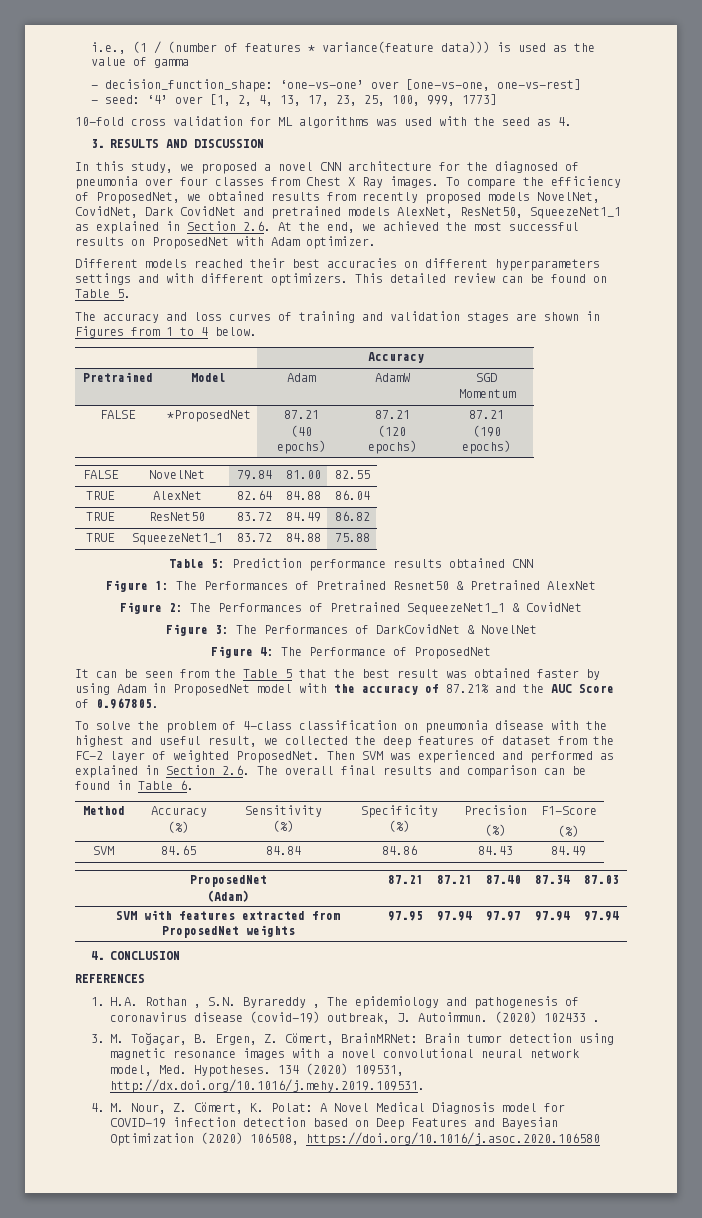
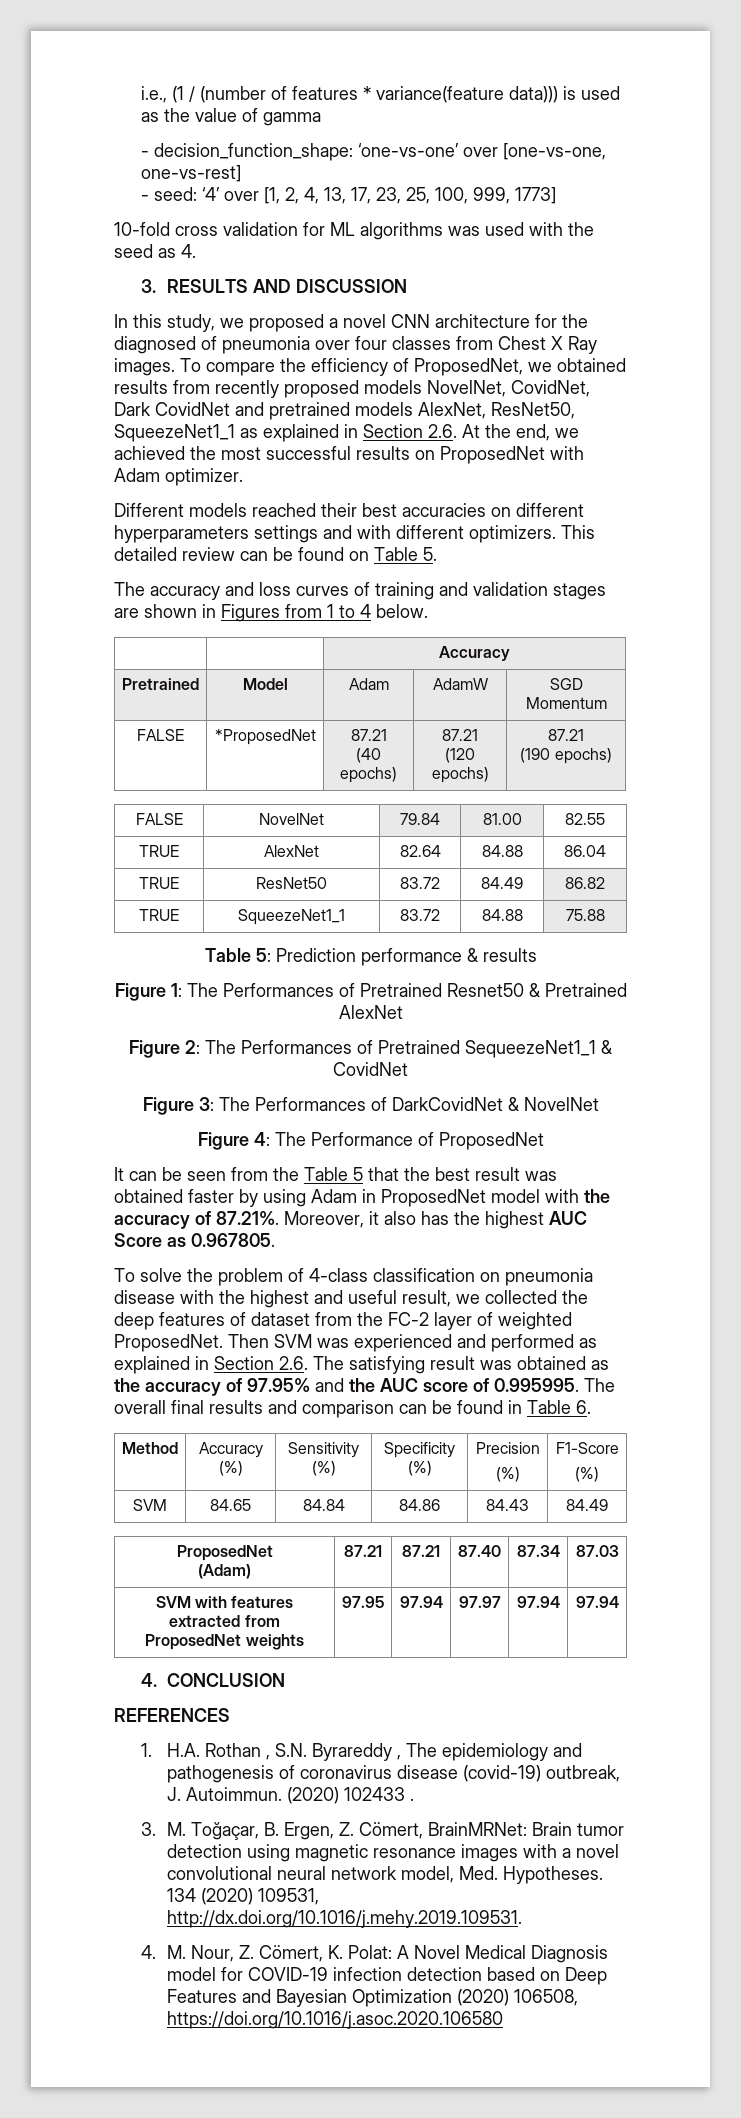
- Table 5: Prediction performance results obtained CNN
+ Table 5: Prediction performance & results
- It can be seen from the Table 5 that the best result was obtained faster by using Adam in ProposedNet model with the accuracy of 87.21% and the AUC Score of 0.967805.
+ It can be seen from the Table 5 that the best result was obtained faster by using Adam in ProposedNet model with the accuracy of 87.21%. Moreover, it also has the highest AUC Score as 0.967805.
- Then SVM was experienced and performed as explained in Section 2.6. The overall final results and comparison can be found in Table 6.
+ Then SVM was experienced and performed as explained in Section 2.6. The satisfying result was obtained as the accuracy of 97.95% and the AUC score of 0.995995. The overall final results and comparison can be found in Table 6.

